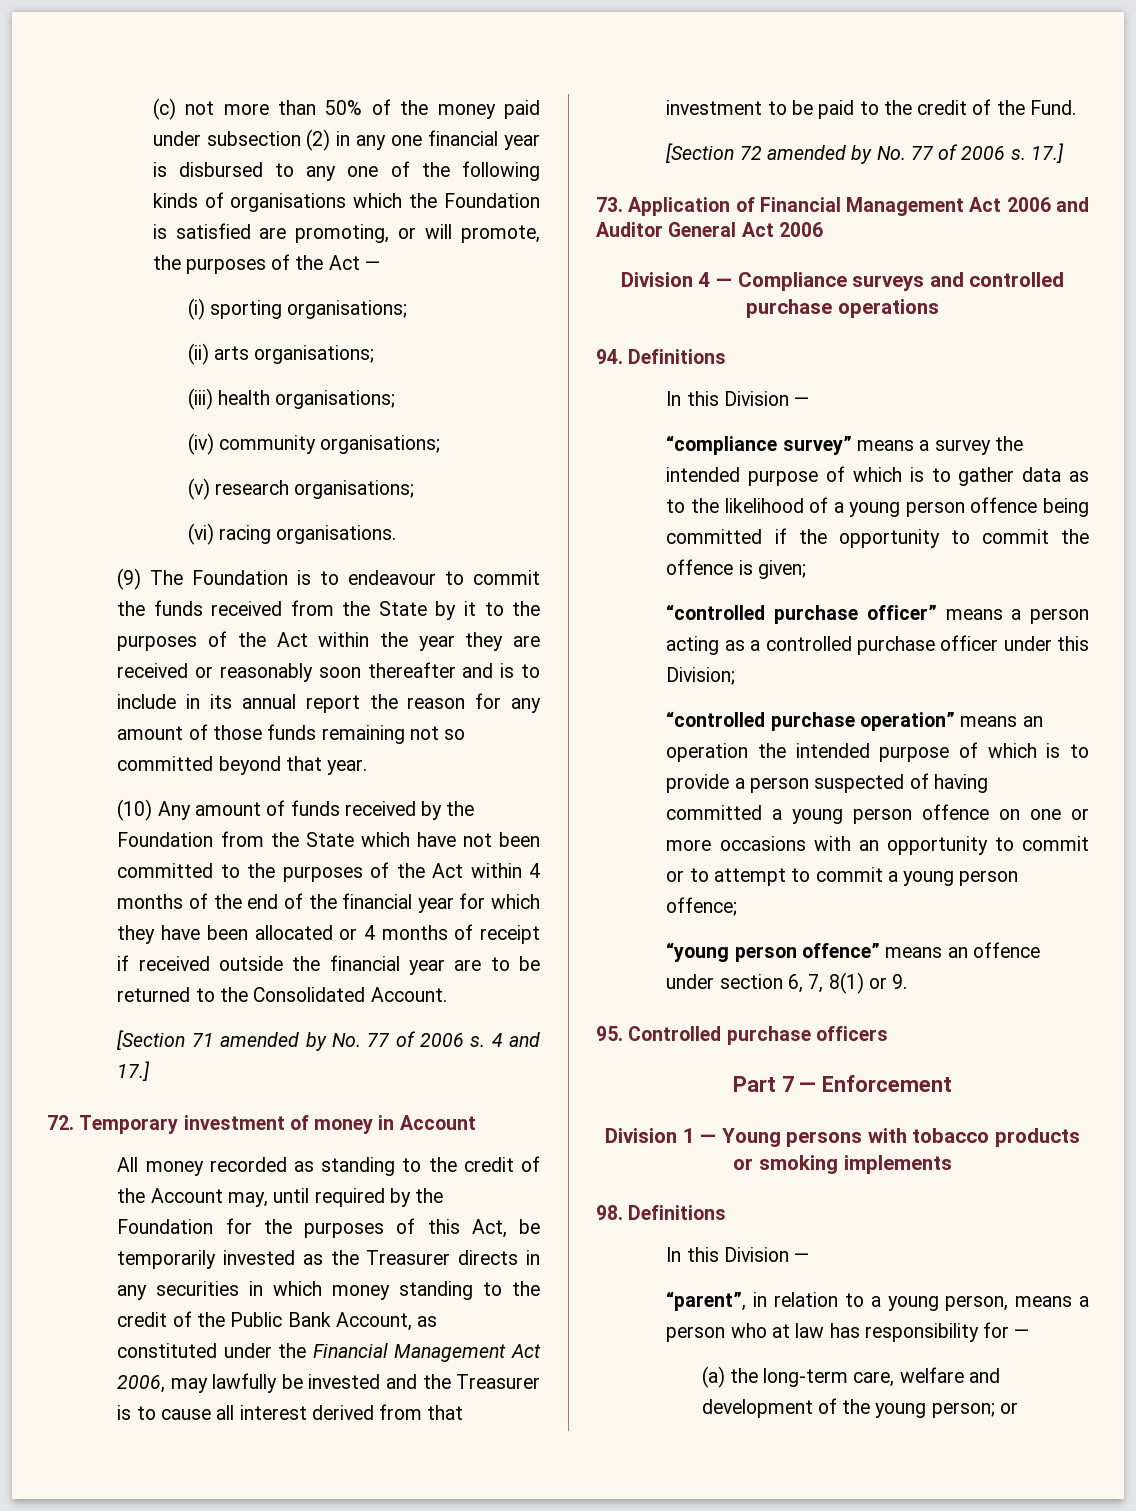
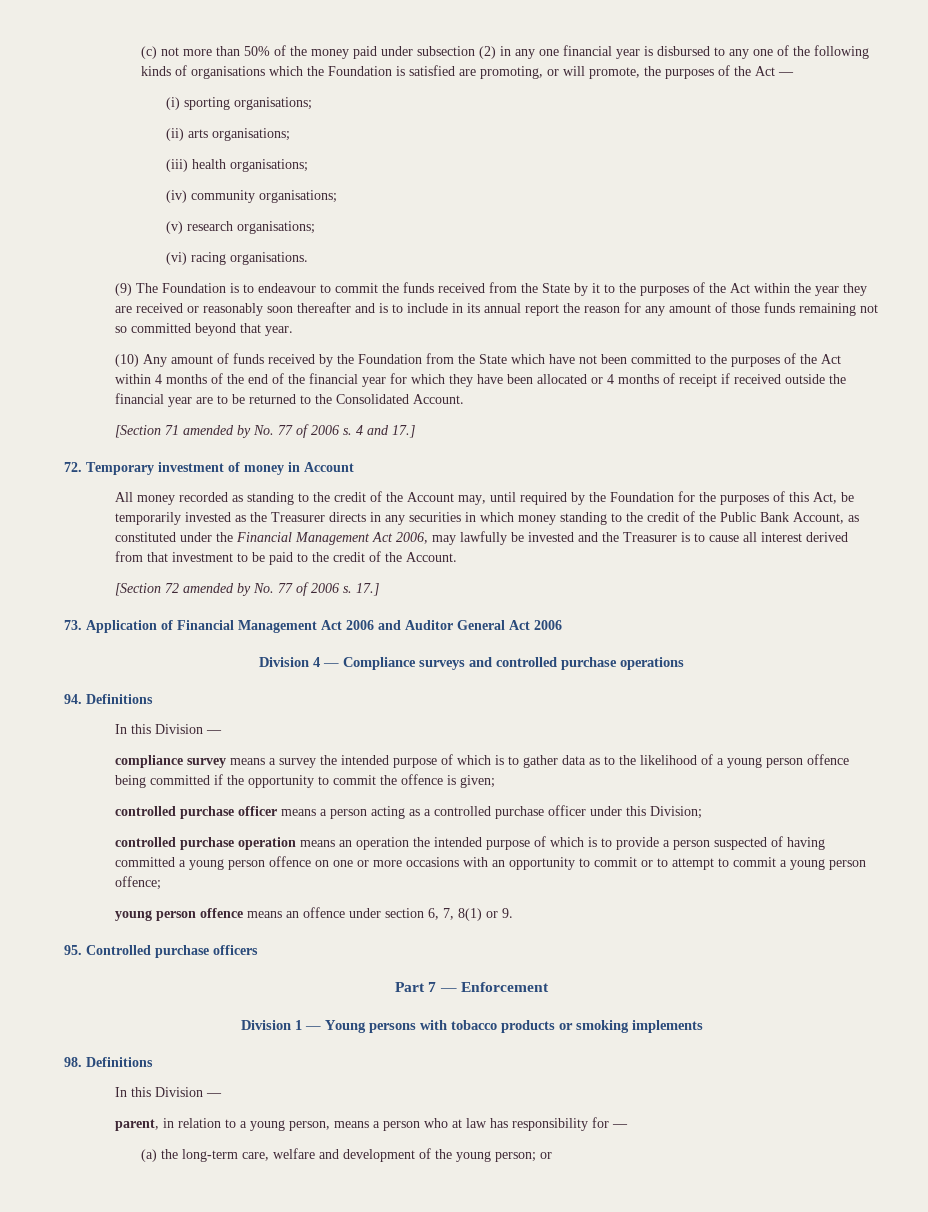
- All money recorded as standing to the credit of the Account may, until required by the Foundation for the purposes of this Act, be temporarily invested as the Treasurer directs in any securities in which money standing to the credit of the Public Bank Account, as constituted under the Financial Management Act 2006, may lawfully be invested and the Treasurer is to cause all interest derived from that investment to be paid to the credit of the Fund.
+ All money recorded as standing to the credit of the Account may, until required by the Foundation for the purposes of this Act, be temporarily invested as the Treasurer directs in any securities in which money standing to the credit of the Public Bank Account, as constituted under the Financial Management Act 2006, may lawfully be invested and the Treasurer is to cause all interest derived from that investment to be paid to the credit of the Account.
- “compliance survey” means a survey the intended purpose of which is to gather data as to the likelihood of a young person offence being committed if the opportunity to commit the offence is given;
+ compliance survey means a survey the intended purpose of which is to gather data as to the likelihood of a young person offence being committed if the opportunity to commit the offence is given;
- “controlled purchase officer” means a person acting as a controlled purchase officer under this Division;
+ controlled purchase officer means a person acting as a controlled purchase officer under this Division;
- “controlled purchase operation” means an operation the intended purpose of which is to provide a person suspected of having committed a young person offence on one or more occasions with an opportunity to commit or to attempt to commit a young person offence;
+ controlled purchase operation means an operation the intended purpose of which is to provide a person suspected of having committed a young person offence on one or more occasions with an opportunity to commit or to attempt to commit a young person offence;
- “young person offence” means an offence under section 6, 7, 8(1) or 9.
+ young person offence means an offence under section 6, 7, 8(1) or 9.
- “parent”, in relation to a young person, means a person who at law has responsibility for —
+ parent, in relation to a young person, means a person who at law has responsibility for —

